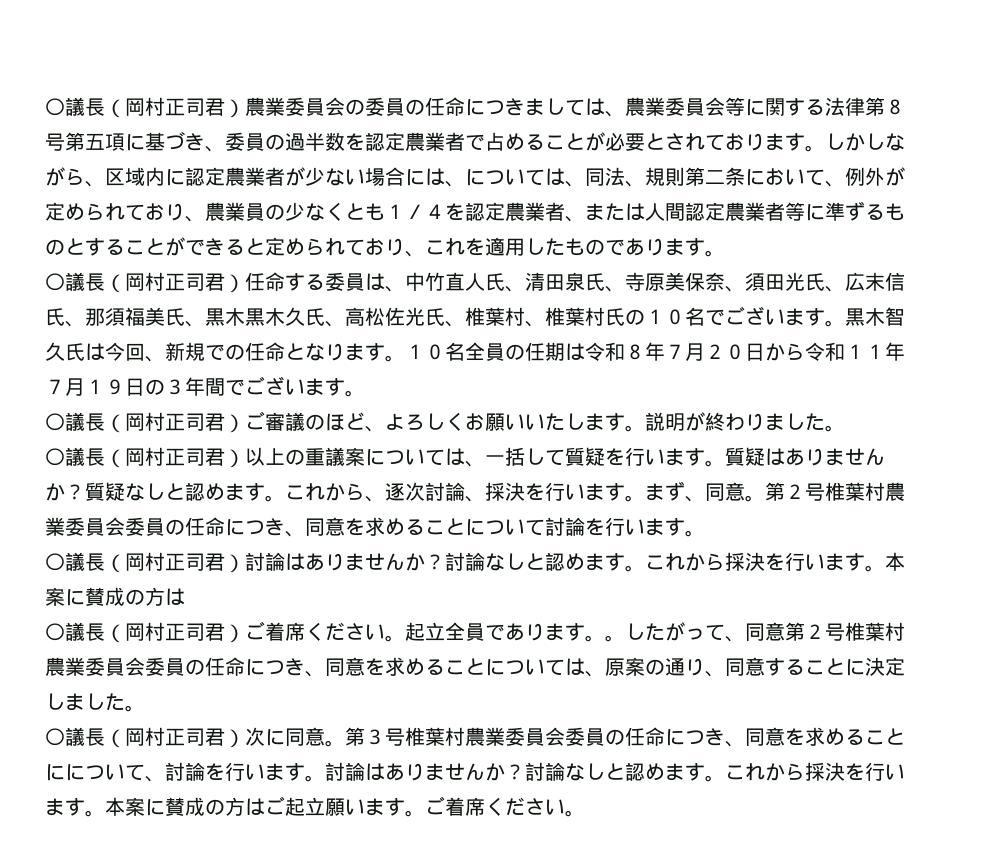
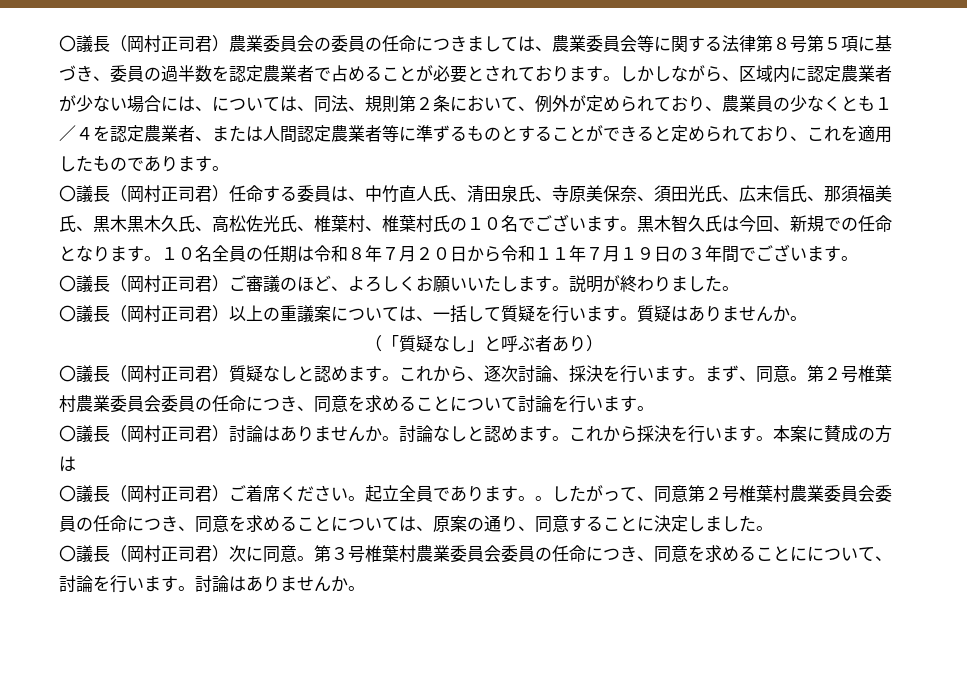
- 〇議長（岡村正司君）農業委員会の委員の任命につきましては、農業委員会等に関する法律第８号第五項に基づき、委員の過半数を認定農業者で占めることが必要とされております。
+ 〇議長（岡村正司君）農業委員会の委員の任命につきましては、農業委員会等に関する法律第８号第５項に基づき、委員の過半数を認定農業者で占めることが必要とされております。
- しかしながら、区域内に認定農業者が少ない場合には、については、同法、規則第二条において、例外が定められており、農業員の少なくとも１／４を認定農業者、または人間認定農業者等に準ずるものとすることができると定められており、これを適用したものであります。
+ しかしながら、区域内に認定農業者が少ない場合には、については、同法、規則第２条において、例外が定められており、農業員の少なくとも１／４を認定農業者、または人間認定農業者等に準ずるものとすることができると定められており、これを適用したものであります。
- 質疑はありませんか？質疑なしと認めます。
+ 質疑はありませんか。
+ （「質疑なし」と呼ぶ者あり）
+ 〇議長（岡村正司君）質疑なしと認めます。
- 〇議長（岡村正司君）討論はありませんか？
+ 〇議長（岡村正司君）討論はありませんか。
- 第３号椎葉村農業委員会委員の任命につき、同意を求めることにについて、討論を行います。討論はありませんか？討論なしと認めます。これから採決を行います。本案に賛成の方はご起立願います。ご着席ください。
+ 第３号椎葉村農業委員会委員の任命につき、同意を求めることにについて、討論を行います。討論はありませんか。

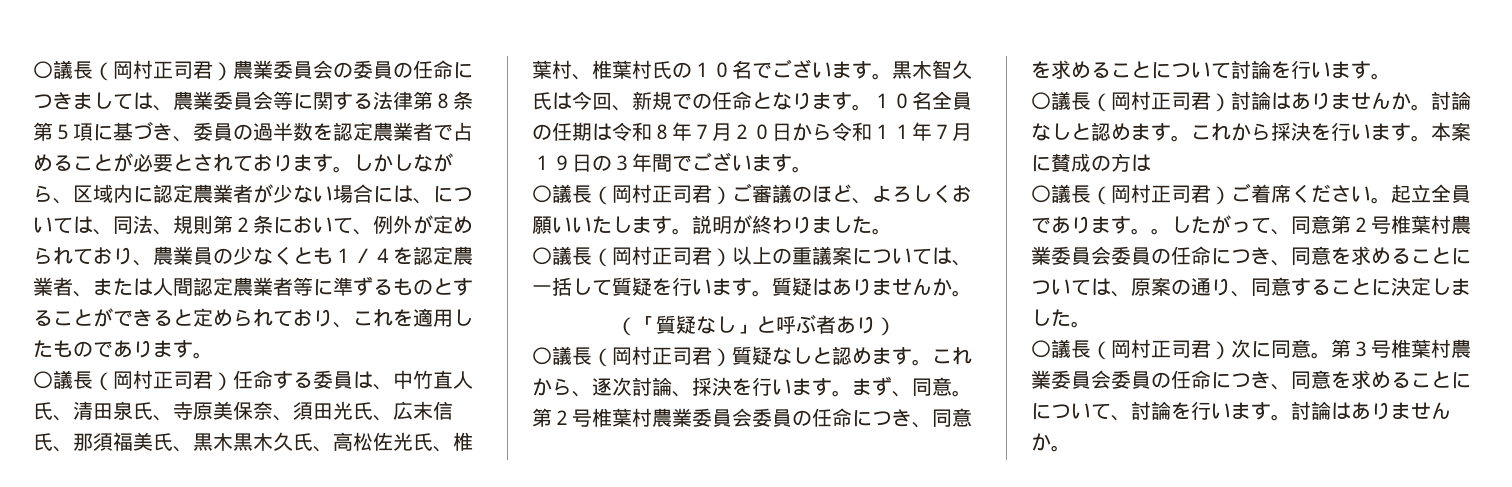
- 〇議長（岡村正司君）農業委員会の委員の任命につきましては、農業委員会等に関する法律第８号第５項に基づき、委員の過半数を認定農業者で占めることが必要とされております。
+ 〇議長（岡村正司君）農業委員会の委員の任命につきましては、農業委員会等に関する法律第８条第５項に基づき、委員の過半数を認定農業者で占めることが必要とされております。

